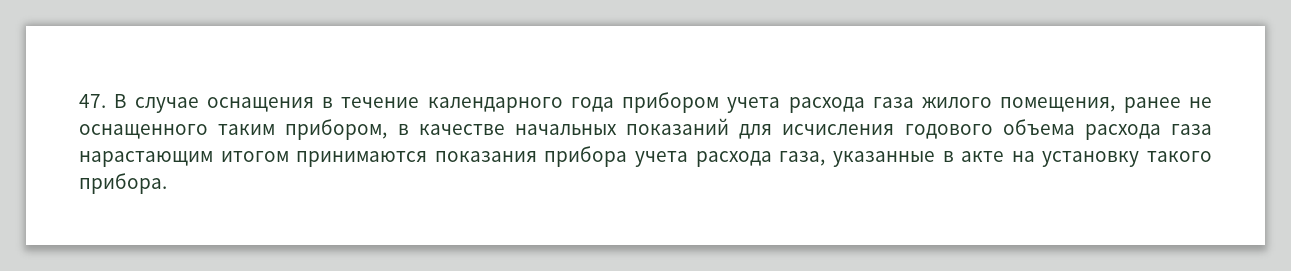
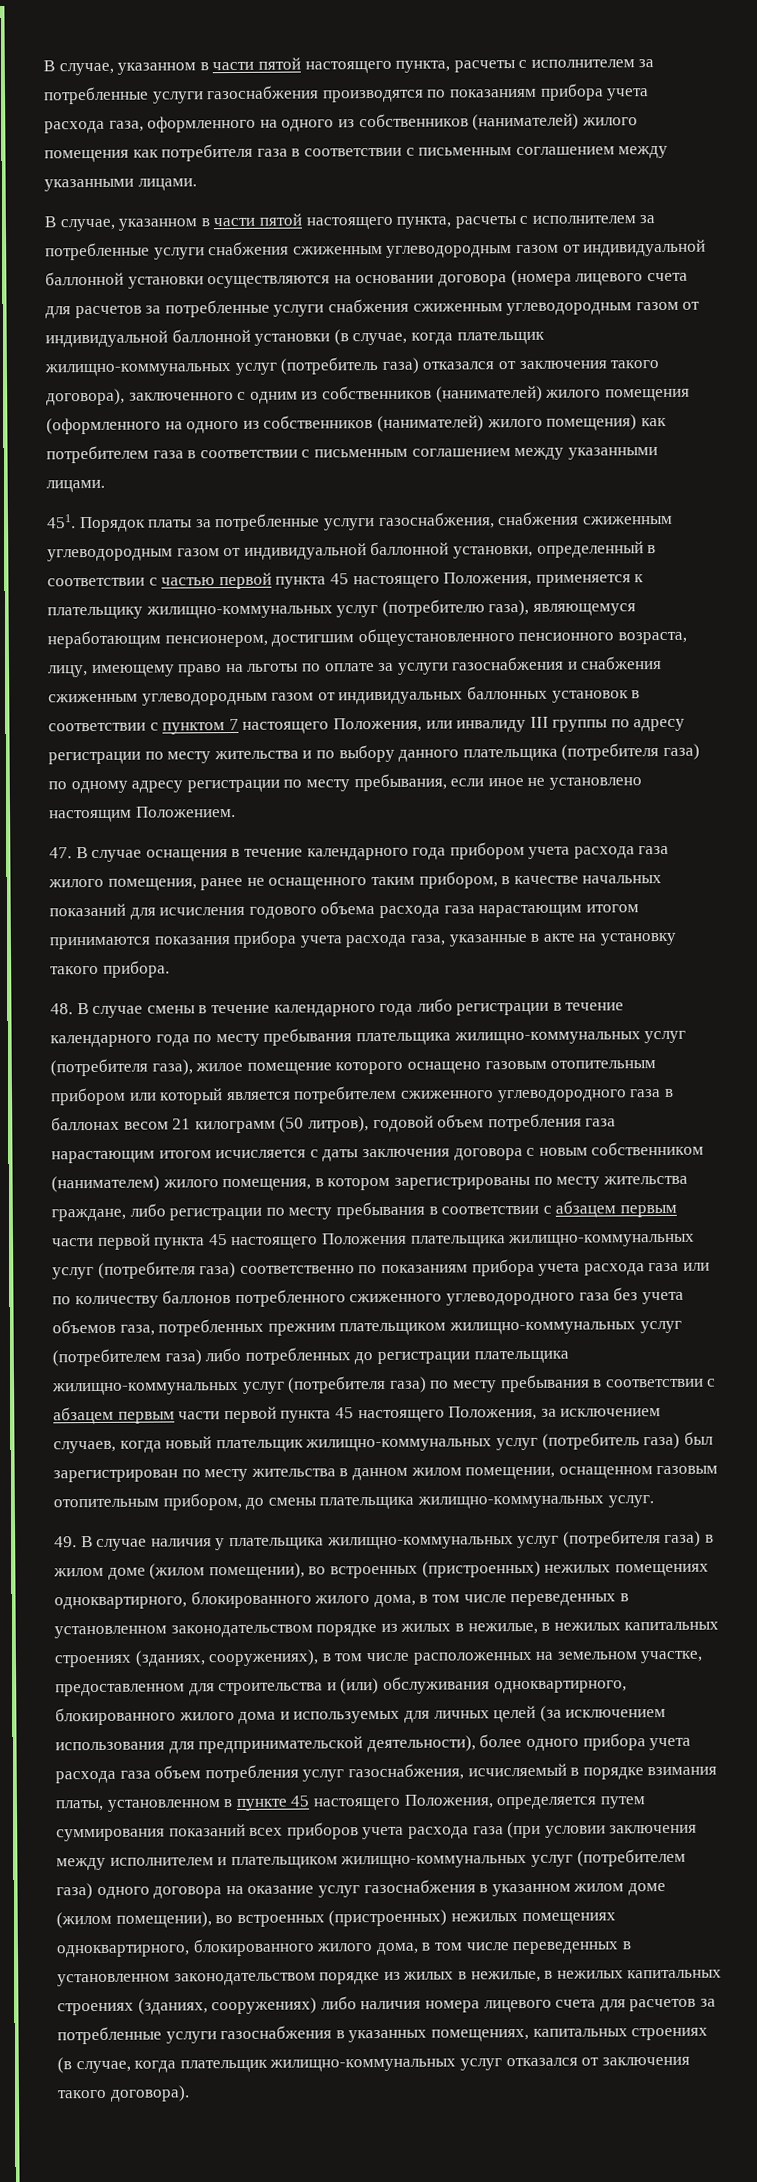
+ В случае, указанном в части пятой настоящего пункта, расчеты с исполнителем за потребленные услуги газоснабжения производятся по показаниям прибора учета расхода газа, оформленного на одного из собственников (нанимателей) жилого помещения как потребителя газа в соответствии с письменным соглашением между указанными лицами.
+ В случае, указанном в части пятой настоящего пункта, расчеты с исполнителем за потребленные услуги снабжения сжиженным углеводородным газом от индивидуальной баллонной установки осуществляются на основании договора (номера лицевого счета для расчетов за потребленные услуги снабжения сжиженным углеводородным газом от индивидуальной баллонной установки (в случае, когда плательщик жилищно-коммунальных услуг (потребитель газа) отказался от заключения такого договора), заключенного с одним из собственников (нанимателей) жилого помещения (оформленного на одного из собственников (нанимателей) жилого помещения) как потребителем газа в соответствии с письменным соглашением между указанными лицами.
+ 451. Порядок платы за потребленные услуги газоснабжения, снабжения сжиженным углеводородным газом от индивидуальной баллонной установки, определенный в соответствии с частью первой пункта 45 настоящего Положения, применяется к плательщику жилищно-коммунальных услуг (потребителю газа), являющемуся неработающим пенсионером, достигшим общеустановленного пенсионного возраста, лицу, имеющему право на льготы по оплате за услуги газоснабжения и снабжения сжиженным углеводородным газом от индивидуальных баллонных установок в соответствии с пунктом 7 настоящего Положения, или инвалиду III группы по адресу регистрации по месту жительства и по выбору данного плательщика (потребителя газа) по одному адресу регистрации по месту пребывания, если иное не установлено настоящим Положением.
+ 48. В случае смены в течение календарного года либо регистрации в течение календарного года по месту пребывания плательщика жилищно-коммунальных услуг (потребителя газа), жилое помещение которого оснащено газовым отопительным прибором или который является потребителем сжиженного углеводородного газа в баллонах весом 21 килограмм (50 литров), годовой объем потребления газа нарастающим итогом исчисляется с даты заключения договора с новым собственником (нанимателем) жилого помещения, в котором зарегистрированы по месту жительства граждане, либо регистрации по месту пребывания в соответствии с абзацем первым части первой пункта 45 настоящего Положения плательщика жилищно-коммунальных услуг (потребителя газа) соответственно по показаниям прибора учета расхода газа или по количеству баллонов потребленного сжиженного углеводородного газа без учета объемов газа, потребленных прежним плательщиком жилищно-коммунальных услуг (потребителем газа) либо потребленных до регистрации плательщика жилищно-коммунальных услуг (потребителя газа) по месту пребывания в соответствии с абзацем первым части первой пункта 45 настоящего Положения, за исключением случаев, когда новый плательщик жилищно-коммунальных услуг (потребитель газа) был зарегистрирован по месту жительства в данном жилом помещении, оснащенном газовым отопительным прибором, до смены плательщика жилищно-коммунальных услуг.
+ 49. В случае наличия у плательщика жилищно-коммунальных услуг (потребителя газа) в жилом доме (жилом помещении), во встроенных (пристроенных) нежилых помещениях одноквартирного, блокированного жилого дома, в том числе переведенных в установленном законодательством порядке из жилых в нежилые, в нежилых капитальных строениях (зданиях, сооружениях), в том числе расположенных на земельном участке, предоставленном для строительства и (или) обслуживания одноквартирного, блокированного жилого дома и используемых для личных целей (за исключением использования для предпринимательской деятельности), более одного прибора учета расхода газа объем потребления услуг газоснабжения, исчисляемый в порядке взимания платы, установленном в пункте 45 настоящего Положения, определяется путем суммирования показаний всех приборов учета расхода газа (при условии заключения между исполнителем и плательщиком жилищно-коммунальных услуг (потребителем газа) одного договора на оказание услуг газоснабжения в указанном жилом доме (жилом помещении), во встроенных (пристроенных) нежилых помещениях одноквартирного, блокированного жилого дома, в том числе переведенных в установленном законодательством порядке из жилых в нежилые, в нежилых капитальных строениях (зданиях, сооружениях) либо наличия номера лицевого счета для расчетов за потребленные услуги газоснабжения в указанных помещениях, капитальных строениях (в случае, когда плательщик жилищно-коммунальных услуг отказался от заключения такого договора).

